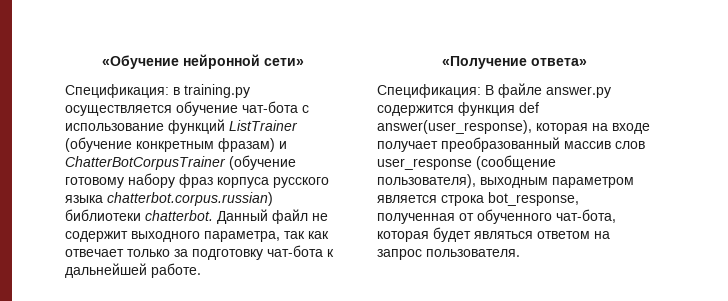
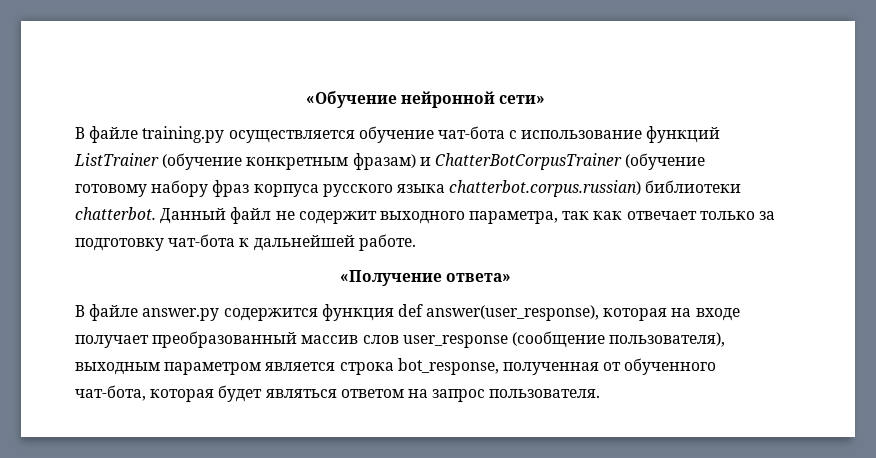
- Спецификация: в training.py осуществляется обучение чат-бота с использование функций ListTrainer (обучение конкретным фразам) и ChatterBotCorpusTrainer (обучение готовому набору фраз корпуса русского языка chatterbot.corpus.russian) библиотеки chatterbot.
+ В файле training.py осуществляется обучение чат-бота с использование функций ListTrainer (обучение конкретным фразам) и ChatterBotCorpusTrainer (обучение готовому набору фраз корпуса русского языка chatterbot.corpus.russian) библиотеки chatterbot.
- Спецификация: В файле answer.py содержится функция def answer(user_response), которая на входе получает преобразованный массив слов user_response (сообщение пользователя), выходным параметром является строка bot_response, полученная от обученного чат-бота, которая будет являться ответом на запрос пользователя.
+ В файле answer.py содержится функция def answer(user_response), которая на входе получает преобразованный массив слов user_response (сообщение пользователя), выходным параметром является строка bot_response, полученная от обученного чат-бота, которая будет являться ответом на запрос пользователя.

